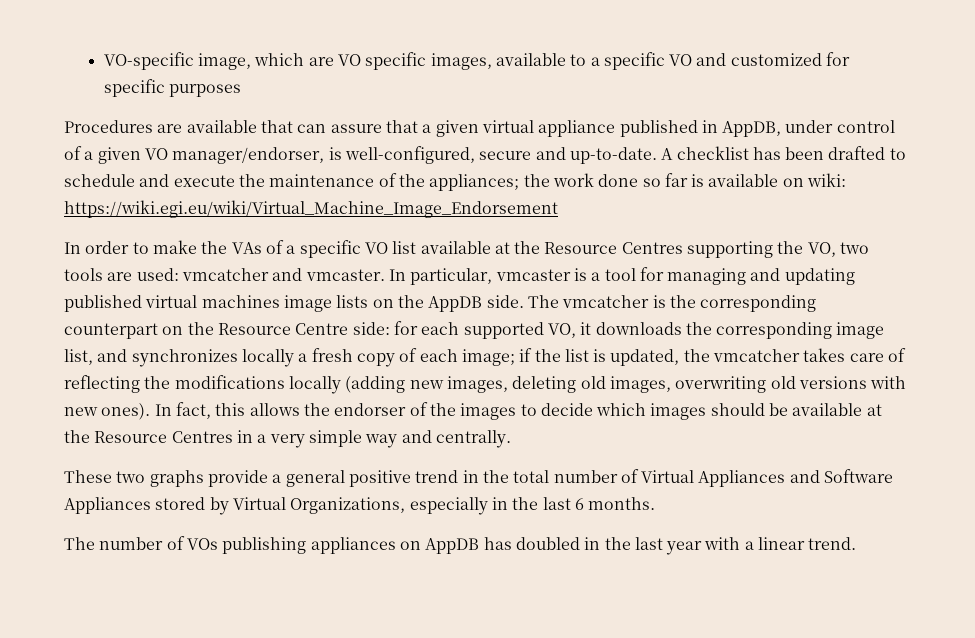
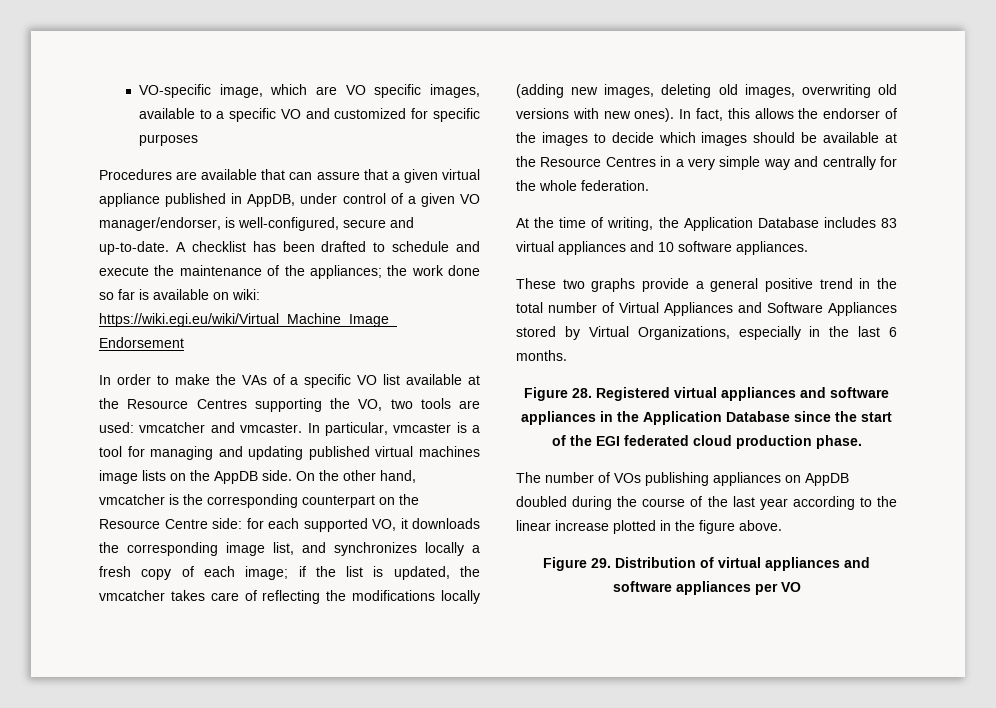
- The vmcatcher is the corresponding counterpart on the Resource Centre side: for each supported VO, it downloads the corresponding image list, and synchronizes locally a fresh copy of each image; if the list is updated, the vmcatcher takes care of reflecting the modifications locally (adding new images, deleting old images, overwriting old versions with new ones).
+ On the other hand, vmcatcher is the corresponding counterpart on the Resource Centre side: for each supported VO, it downloads the corresponding image list, and synchronizes locally a fresh copy of each image; if the list is updated, the vmcatcher takes care of reflecting the modifications locally (adding new images, deleting old images, overwriting old versions with new ones).
- In fact, this allows the endorser of the images to decide which images should be available at the Resource Centres in a very simple way and centrally.
+ In fact, this allows the endorser of the images to decide which images should be available at the Resource Centres in a very simple way and centrally for the whole federation.
+ At the time of writing, the Application Database includes 83 virtual appliances and 10 software appliances.
+ Figure 28. Registered virtual appliances and software appliances in the Application Database since the start of the EGI federated cloud production phase.
- The number of VOs publishing appliances on AppDB has doubled in the last year with a linear trend.
+ The number of VOs publishing appliances on AppDB doubled during the course of the last year according to the linear increase plotted in the figure above.
+ Figure 29. Distribution of virtual appliances and software appliances per VO

